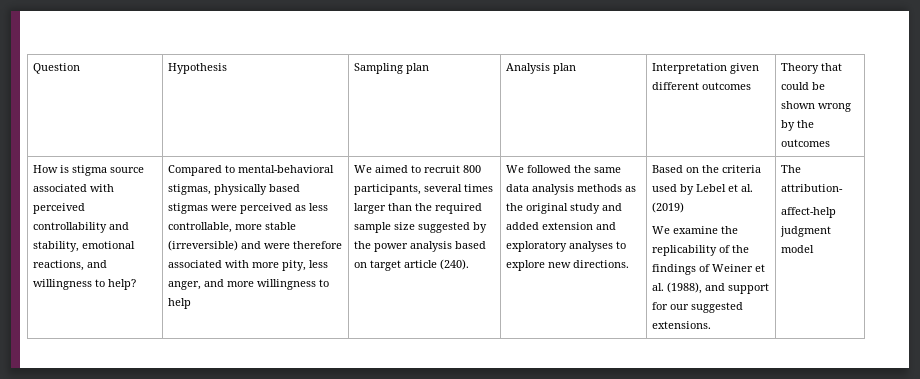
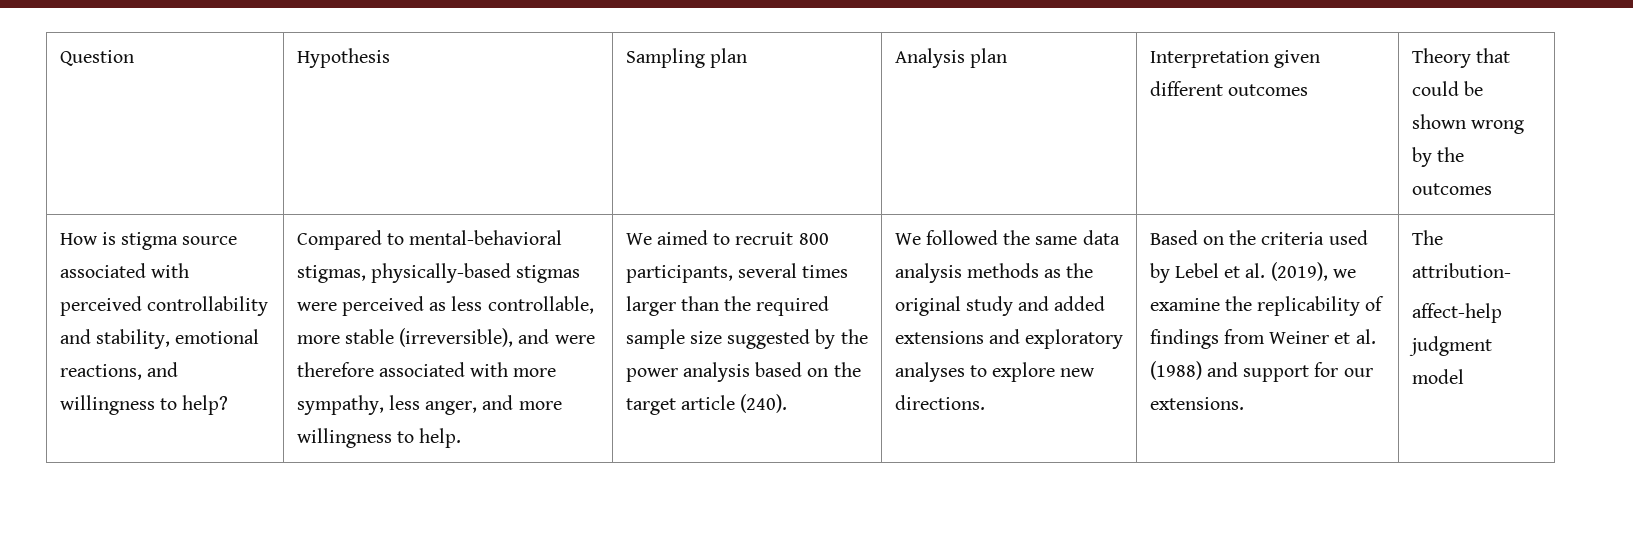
- Compared to mental-behavioral stigmas, physically based stigmas were perceived as less controllable, more stable (irreversible) and were therefore associated with more pity, less anger, and more willingness to help
+ Compared to mental-behavioral stigmas, physically-based stigmas were perceived as less controllable, more stable (irreversible), and were therefore associated with more sympathy, less anger, and more willingness to help.
- We aimed to recruit 800 participants, several times larger than the required sample size suggested by the power analysis based on target article (240).
+ We aimed to recruit 800 participants, several times larger than the required sample size suggested by the power analysis based on the target article (240).
- We followed the same data analysis methods as the original study and added extension and exploratory analyses to explore new directions.
+ We followed the same data analysis methods as the original study and added extensions and exploratory analyses to explore new directions.
- Based on the criteria used by Lebel et al. (2019)
- We examine the replicability of the findings of Weiner et al. (1988), and support for our suggested extensions.
+ Based on the criteria used by Lebel et al. (2019), we examine the replicability of findings from Weiner et al. (1988) and support for our extensions.

